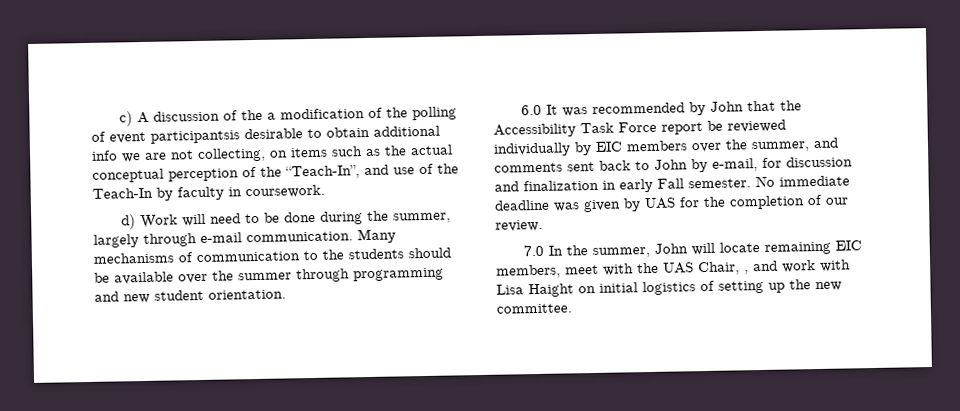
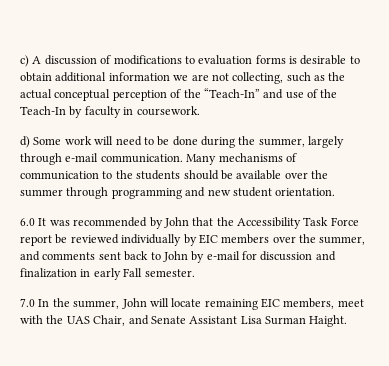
- c) A discussion of the a modification of the polling of event participantsis desirable to obtain additional info we are not collecting, on items such as the actual conceptual perception of the “Teach-In”, and use of the Teach-In by faculty in coursework.
+ c) A discussion of modifications to evaluation forms is desirable to obtain additional information we are not collecting, such as the actual conceptual perception of the “Teach-In” and use of the Teach-In by faculty in coursework.
- d) Work will need to be done during the summer, largely through e-mail communication.
+ d) Some work will need to be done during the summer, largely through e-mail communication.
- 6.0 It was recommended by John that the Accessibility Task Force report be reviewed individually by EIC members over the summer, and comments sent back to John by e-mail, for discussion and finalization in early Fall semester. No immediate deadline was given by UAS for the completion of our review.
+ 6.0 It was recommended by John that the Accessibility Task Force report be reviewed individually by EIC members over the summer, and comments sent back to John by e-mail for discussion and finalization in early Fall semester.
- 7.0 In the summer, John will locate remaining EIC members, meet with the UAS Chair, , and work with Lisa Haight on initial logistics of setting up the new committee.
+ 7.0 In the summer, John will locate remaining EIC members, meet with the UAS Chair, and Senate Assistant Lisa Surman Haight.

